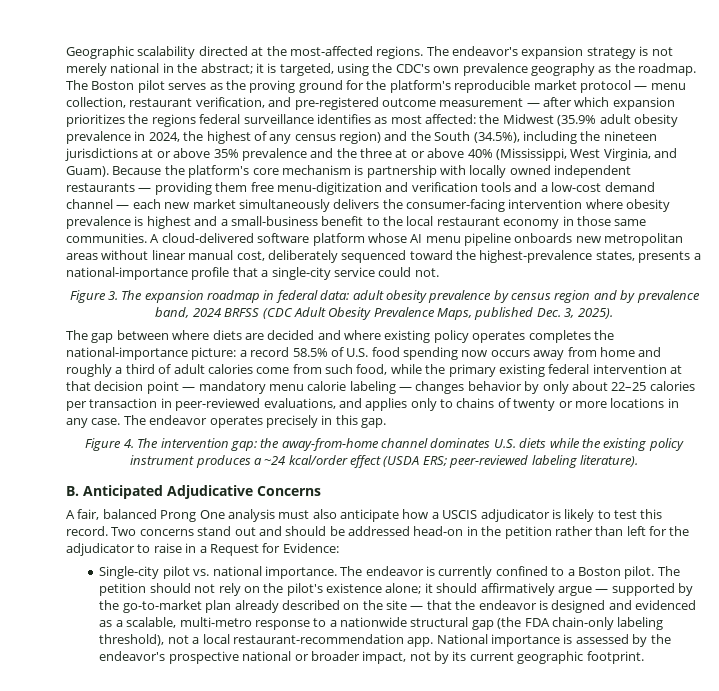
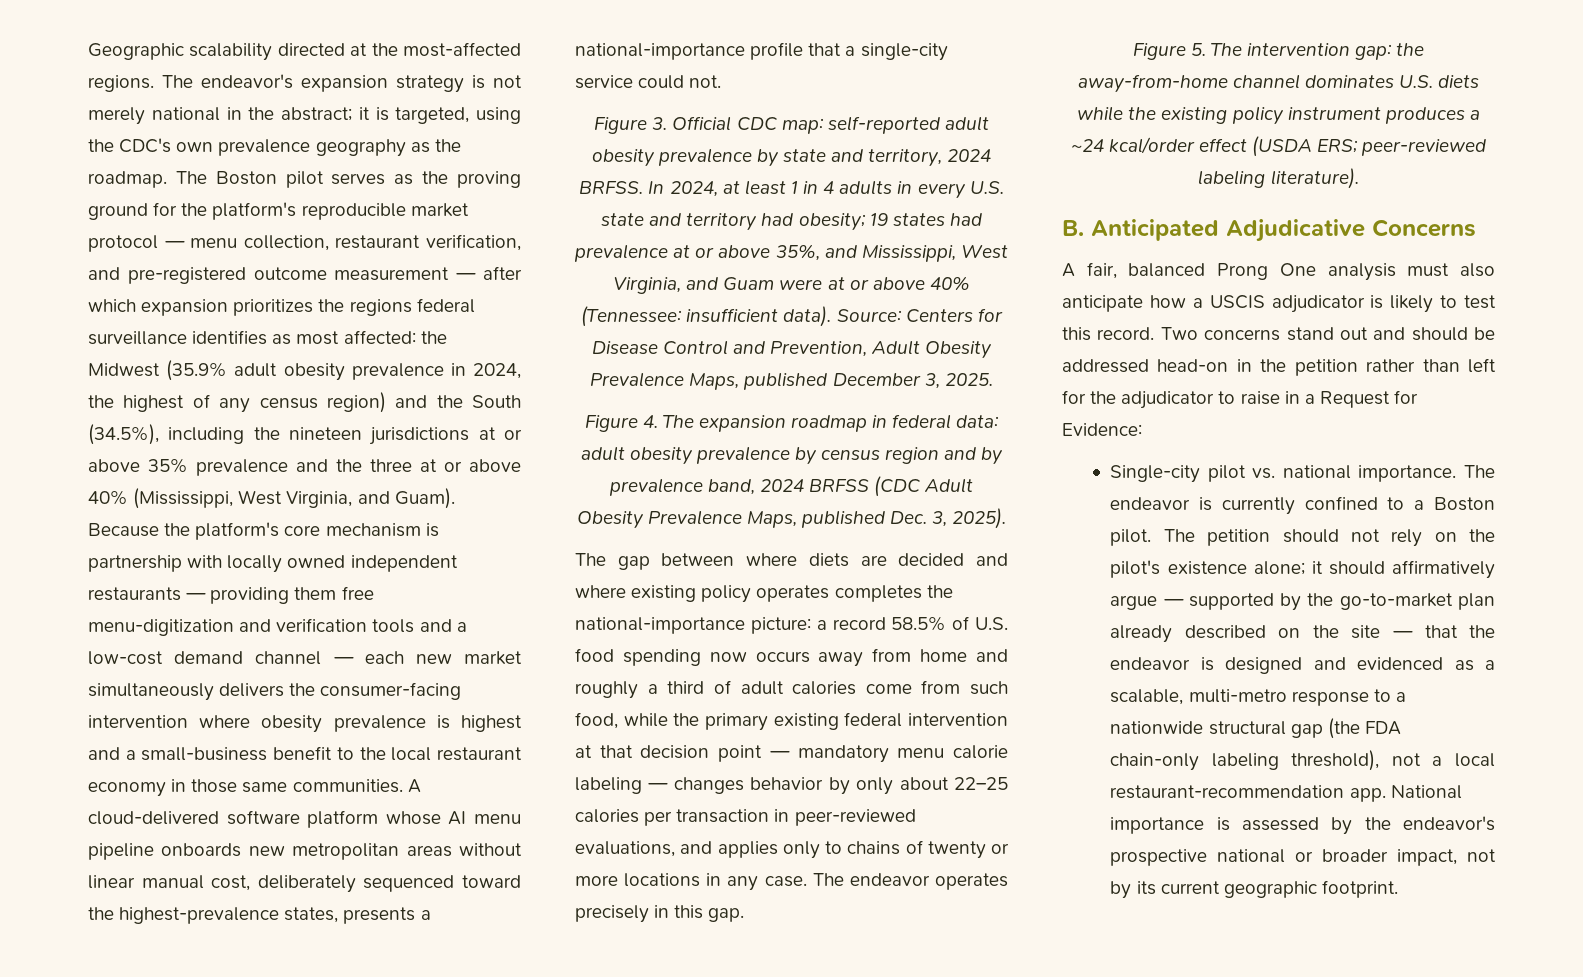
- Figure 3. The expansion roadmap in federal data: adult obesity prevalence by census region and by prevalence band, 2024 BRFSS (CDC Adult Obesity Prevalence Maps, published Dec. 3, 2025).
+ Figure 3. Official CDC map: self-reported adult obesity prevalence by state and territory, 2024 BRFSS. In 2024, at least 1 in 4 adults in every U.S. state and territory had obesity; 19 states had prevalence at or above 35%, and Mississippi, West Virginia, and Guam were at or above 40% (Tennessee: insufficient data). Source: Centers for Disease Control and Prevention, Adult Obesity Prevalence Maps, published December 3, 2025.
+ Figure 4. The expansion roadmap in federal data: adult obesity prevalence by census region and by prevalence band, 2024 BRFSS (CDC Adult Obesity Prevalence Maps, published Dec. 3, 2025).
- Figure 4. The intervention gap: the away-from-home channel dominates U.S. diets while the existing policy instrument produces a ~24 kcal/order effect (USDA ERS; peer-reviewed labeling literature).
+ Figure 5. The intervention gap: the away-from-home channel dominates U.S. diets while the existing policy instrument produces a ~24 kcal/order effect (USDA ERS; peer-reviewed labeling literature).

